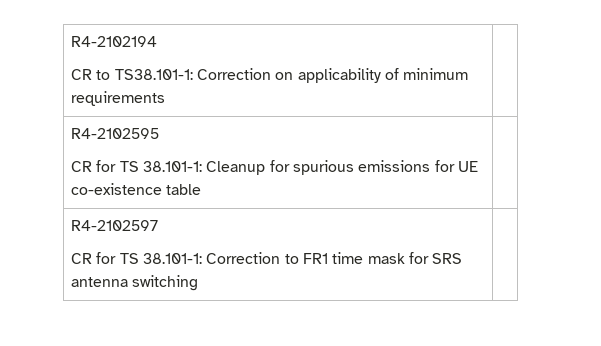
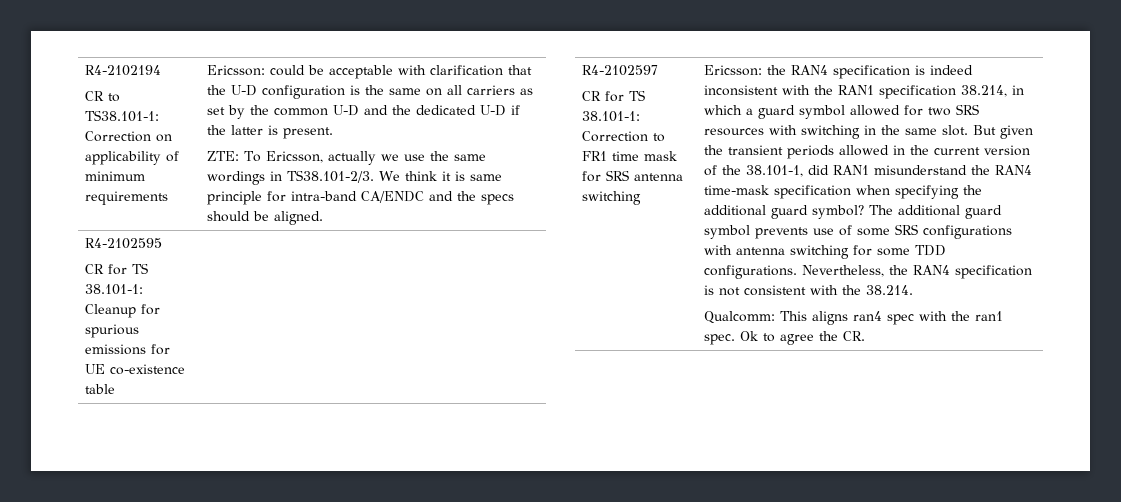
+ Ericsson: could be acceptable with clarification that the U-D configuration is the same on all carriers as set by the common U-D and the dedicated U-D if the latter is present.
+ ZTE: To Ericsson, actually we use the same wordings in TS38.101-2/3. We think it is same principle for intra-band CA/ENDC and the specs should be aligned.
+ Ericsson: the RAN4 specification is indeed inconsistent with the RAN1 specification 38.214, in which a guard symbol allowed for two SRS resources with switching in the same slot. But given the transient periods allowed in the current version of the 38.101-1, did RAN1 misunderstand the RAN4 time-mask specification when specifying the additional guard symbol? The additional guard symbol prevents use of some SRS configurations with antenna switching for some TDD configurations. Nevertheless, the RAN4 specification is not consistent with the 38.214.
+ Qualcomm: This aligns ran4 spec with the ran1 spec. Ok to agree the CR.

